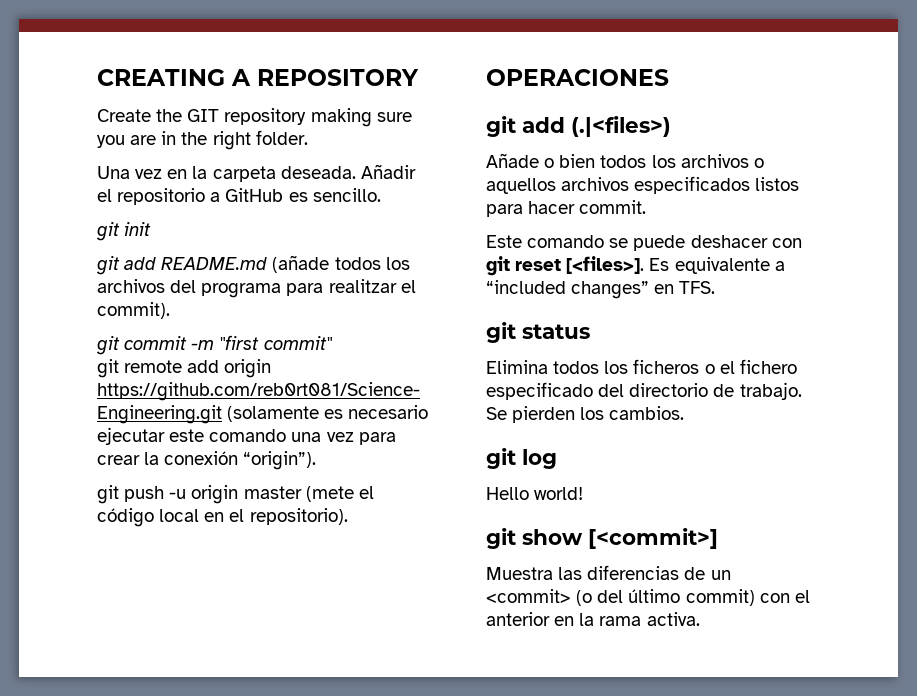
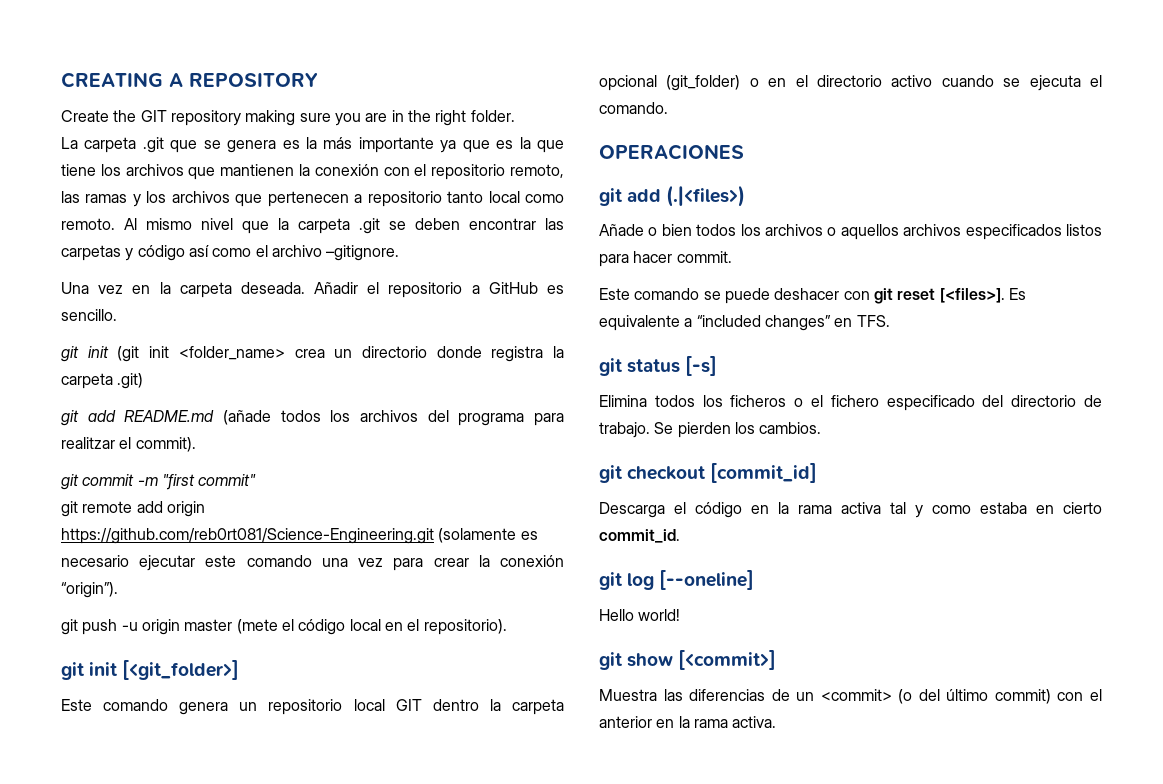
+ La carpeta .git que se genera es la más importante ya que es la que tiene los archivos que mantienen la conexión con el repositorio remoto, las ramas y los archivos que pertenecen a repositorio tanto local como remoto. Al mismo nivel que la carpeta .git se deben encontrar las carpetas y código así como el archivo –gitignore.
- git init
+ git init (git init <folder_name> crea un directorio donde registra la carpeta .git)
+ git init [<git_folder>]
+ Este comando genera un repositorio local GIT dentro la carpeta opcional (git_folder) o en el directorio activo cuando se ejecuta el comando.
- git status
+ git status [-s]
+ git checkout [commit_id]
+ Descarga el código en la rama activa tal y como estaba en cierto commit_id.
- git log
+ git log [--oneline]

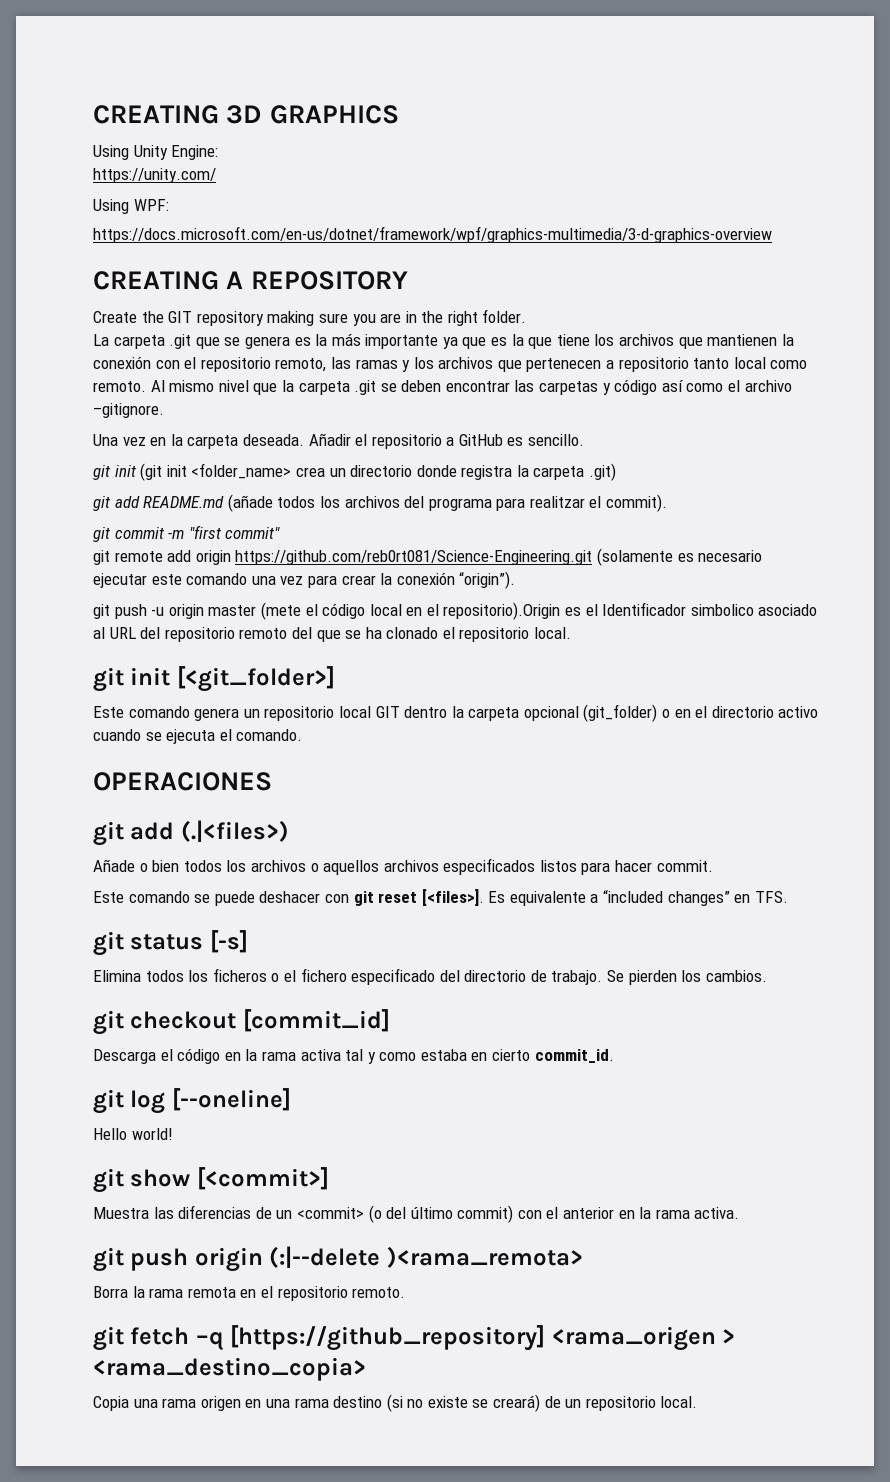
+ CREATING 3D GRAPHICS
+ Using Unity Engine:
+ https://unity.com/
+ Using WPF:
+ https://docs.microsoft.com/en-us/dotnet/framework/wpf/graphics-multimedia/3-d-graphics-overview
- git push -u origin master (mete el código local en el repositorio).
+ git push -u origin master (mete el código local en el repositorio).Origin es el Identificador simbolico asociado al URL del repositorio remoto del que se ha clonado el repositorio local.
+ git push origin (:|--delete )<rama_remota>
+ Borra la rama remota en el repositorio remoto.
+ git fetch –q [https://github_repository] <rama_origen > <rama_destino_copia>
+ Copia una rama origen en una rama destino (si no existe se creará) de un repositorio local.

